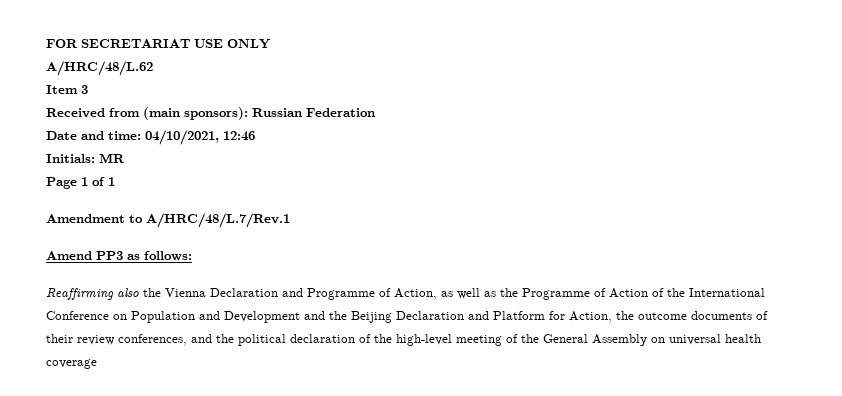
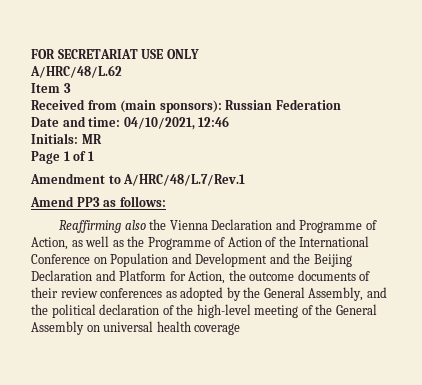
- Reaffirming also the Vienna Declaration and Programme of Action, as well as the Programme of Action of the International Conference on Population and Development and the Beijing Declaration and Platform for Action, the outcome documents of their review conferences, and the political declaration of the high-level meeting of the General Assembly on universal health coverage
+ Reaffirming also the Vienna Declaration and Programme of Action, as well as the Programme of Action of the International Conference on Population and Development and the Beijing Declaration and Platform for Action, the outcome documents of their review conferences as adopted by the General Assembly, and the political declaration of the high-level meeting of the General Assembly on universal health coverage

